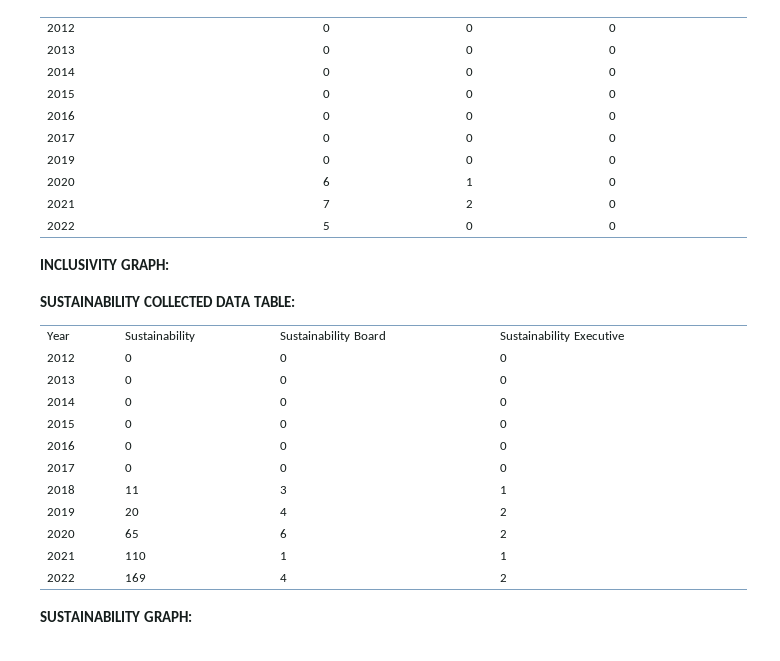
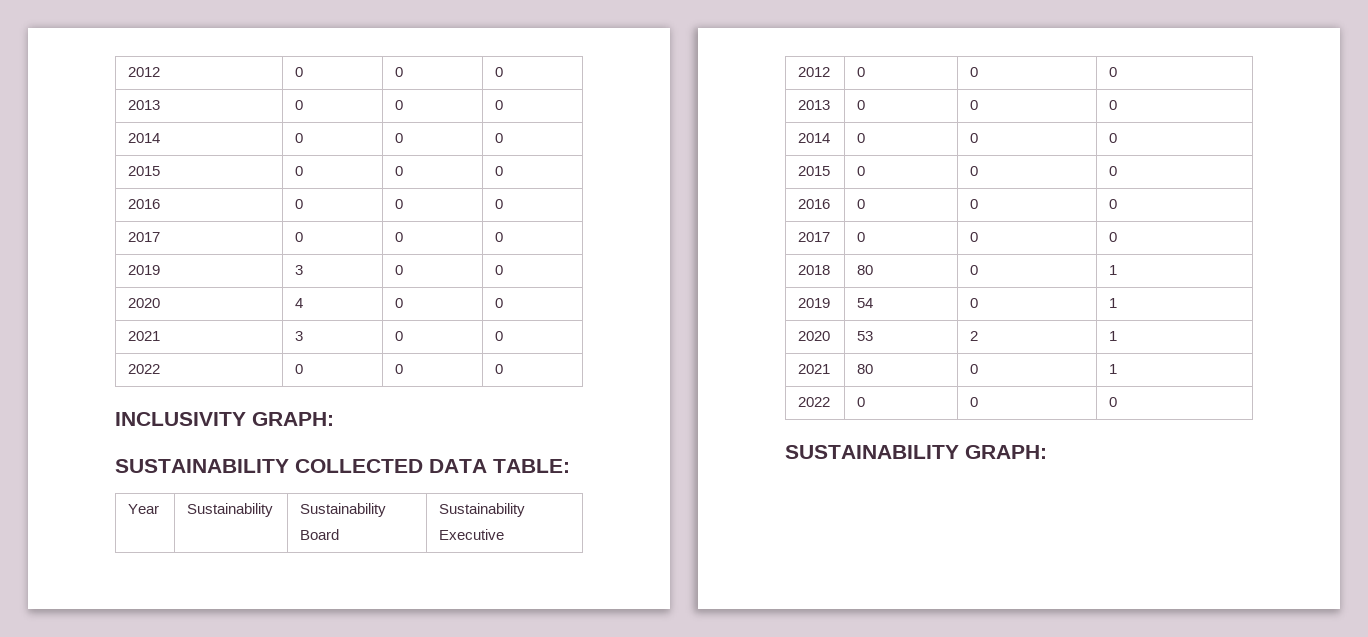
- 2019 | 0 | 0 | 0
+ 2019 | 3 | 0 | 0
- 2020 | 6 | 1 | 0
+ 2020 | 4 | 0 | 0
- 2021 | 7 | 2 | 0
- 2022 | 5 | 0 | 0
+ 2021 | 3 | 0 | 0
+ 2022 | 0 | 0 | 0
- 2018 | 11 | 3 | 1
+ 2018 | 80 | 0 | 1
- 2019 | 20 | 4 | 2
- 2020 | 65 | 6 | 2
- 2021 | 110 | 1 | 1
- 2022 | 169 | 4 | 2
+ 2019 | 54 | 0 | 1
+ 2020 | 53 | 2 | 1
+ 2021 | 80 | 0 | 1
+ 2022 | 0 | 0 | 0

